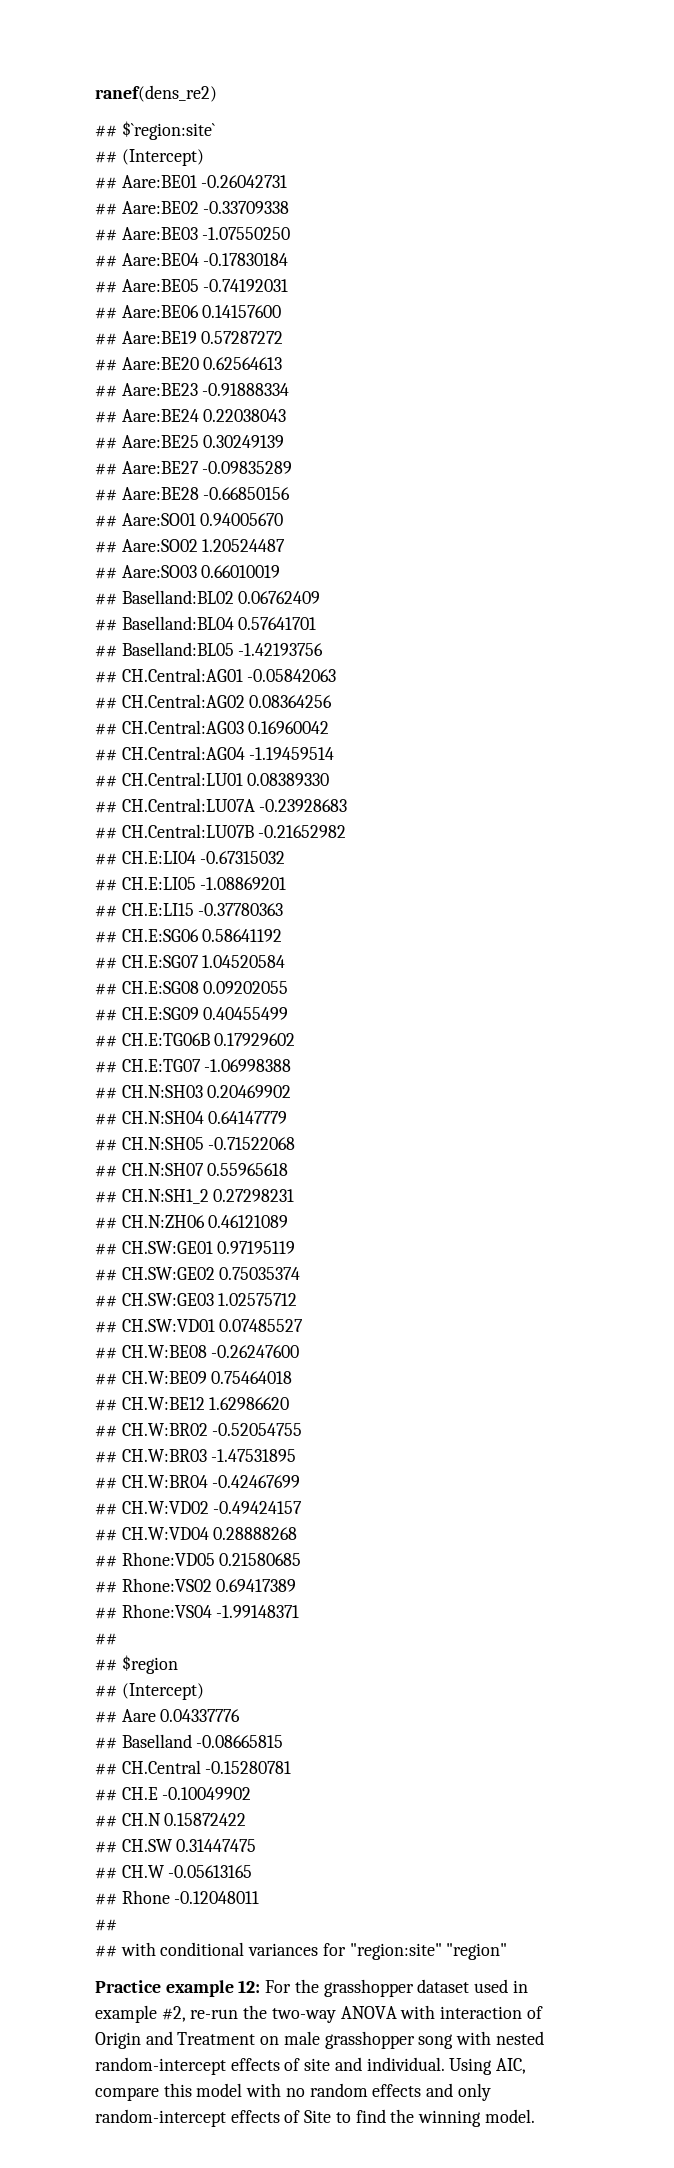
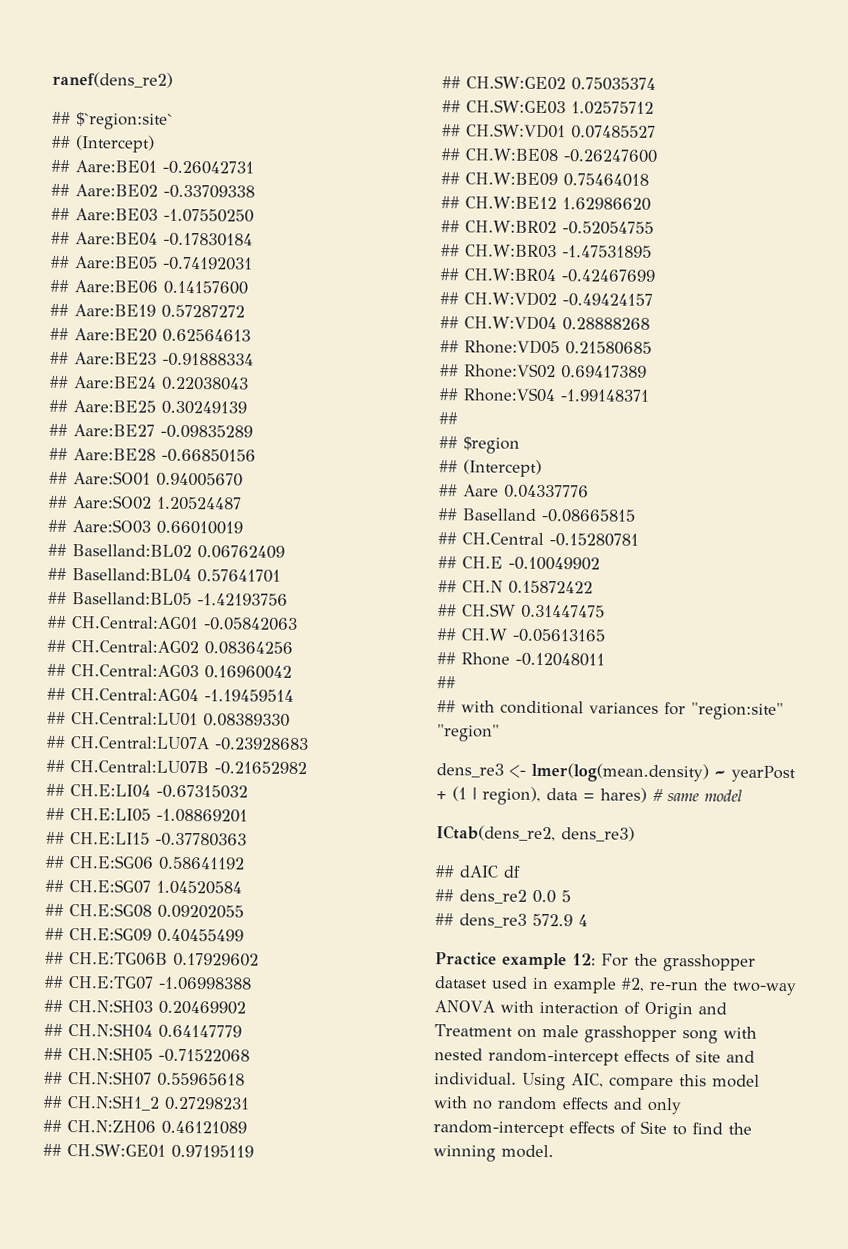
+ dens_re3 <- lmer(log(mean.density) ~ yearPost + (1 | region), data = hares) # same model
+ ICtab(dens_re2, dens_re3)
+ ## dAIC df
+ ## dens_re2 0.0 5
+ ## dens_re3 572.9 4

